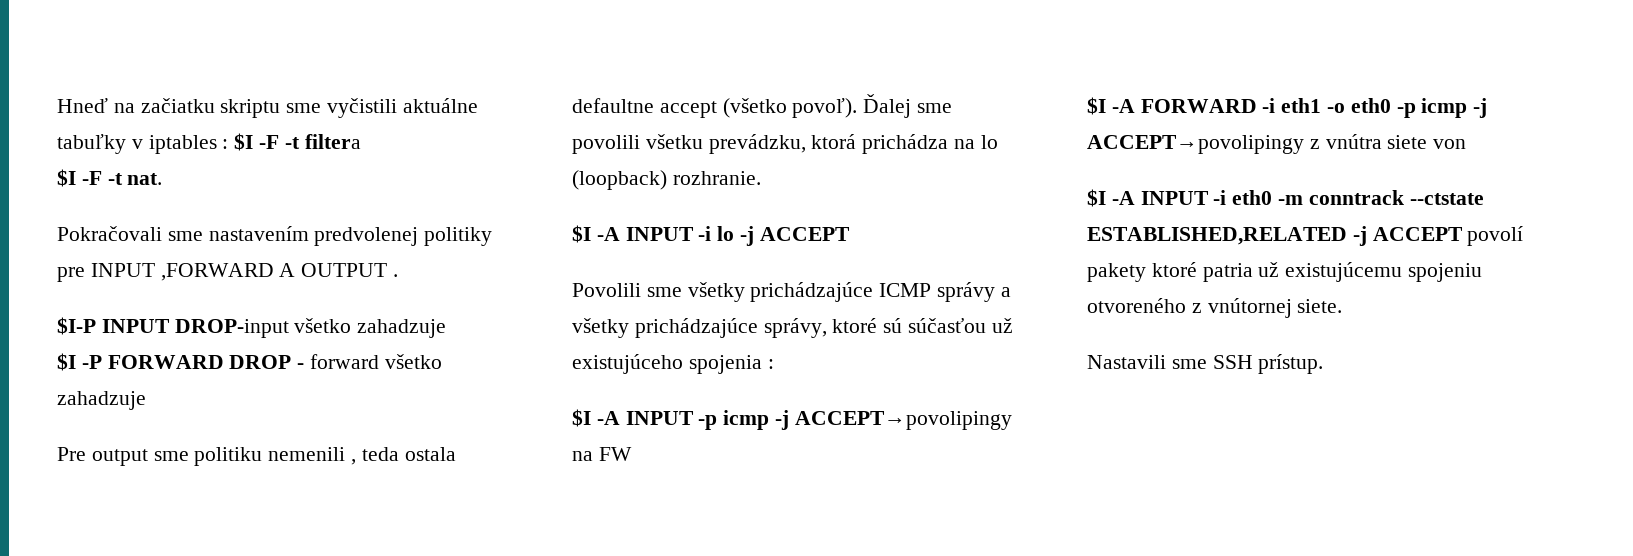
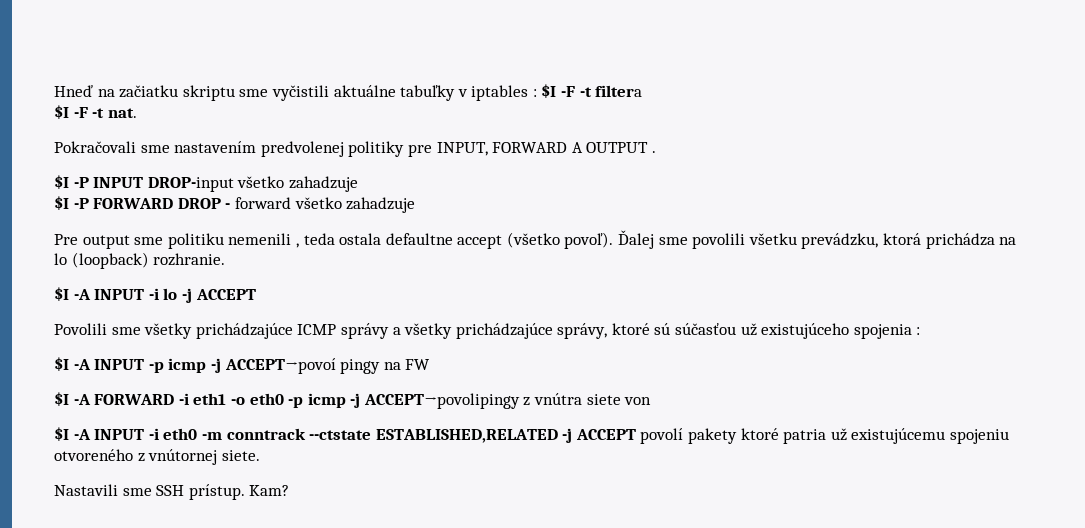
- Pokračovali sme nastavením predvolenej politiky pre INPUT ,FORWARD A OUTPUT .
+ Pokračovali sme nastavením predvolenej politiky pre INPUT, FORWARD A OUTPUT .
- $I-P INPUT DROP-input všetko zahadzuje
+ $I -P INPUT DROP-input všetko zahadzuje
- $I -A INPUT -p icmp -j ACCEPT→povolipingy na FW
+ $I -A INPUT -p icmp -j ACCEPT→povoí pingy na FW
+ Kam?

